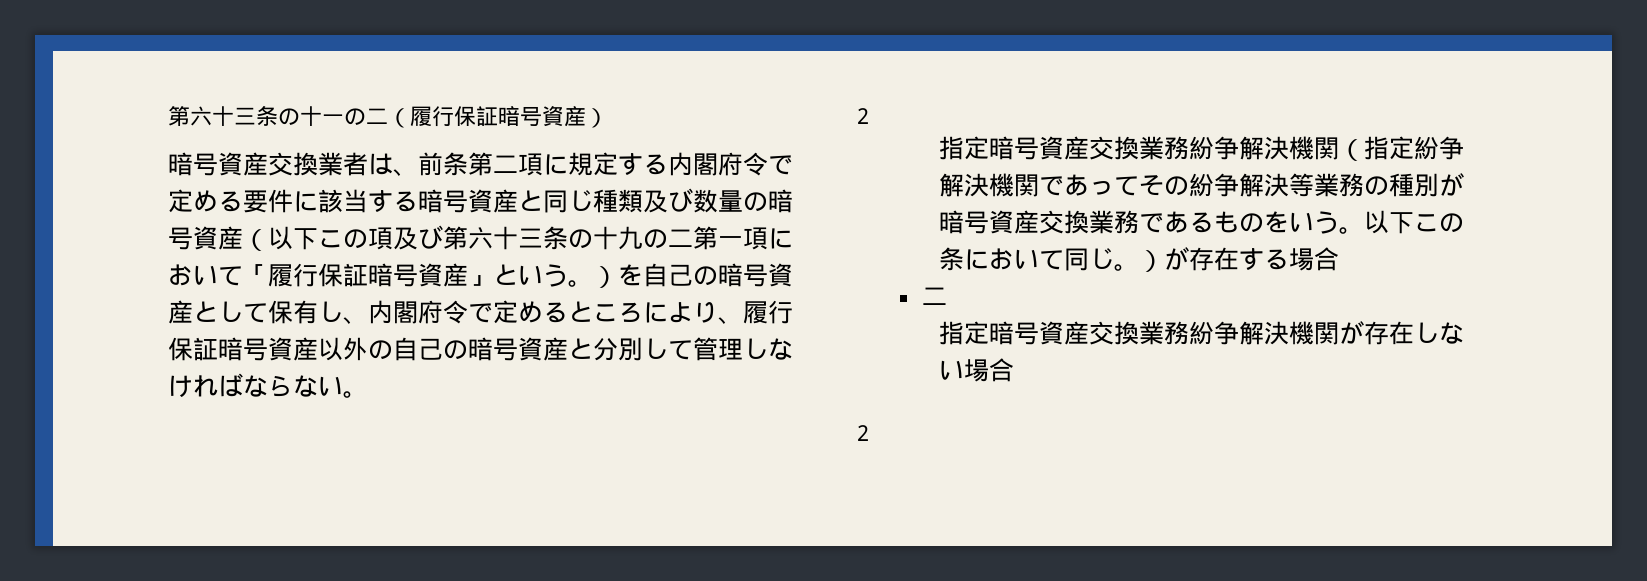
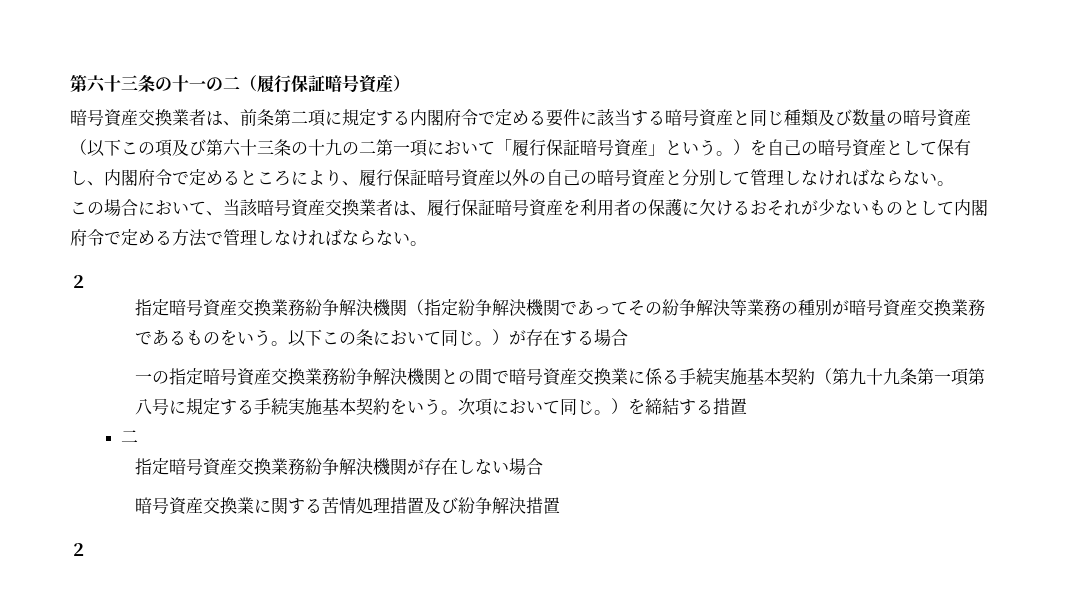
+ この場合において、当該暗号資産交換業者は、履行保証暗号資産を利用者の保護に欠けるおそれが少ないものとして内閣府令で定める方法で管理しなければならない。
+ 一の指定暗号資産交換業務紛争解決機関との間で暗号資産交換業に係る手続実施基本契約（第九十九条第一項第八号に規定する手続実施基本契約をいう。次項において同じ。）を締結する措置
+ 暗号資産交換業に関する苦情処理措置及び紛争解決措置

